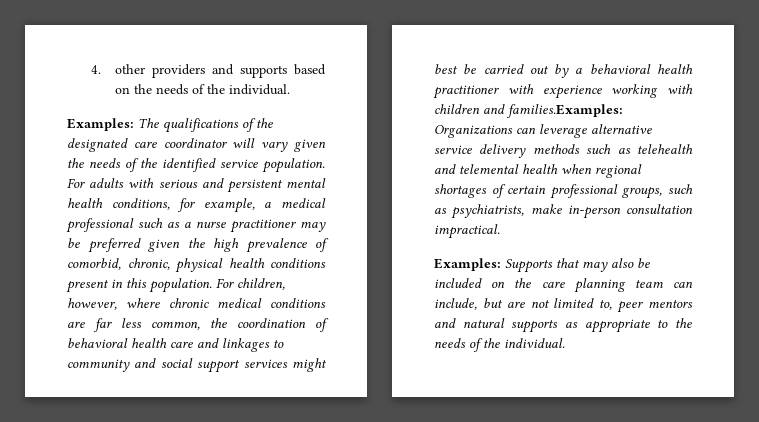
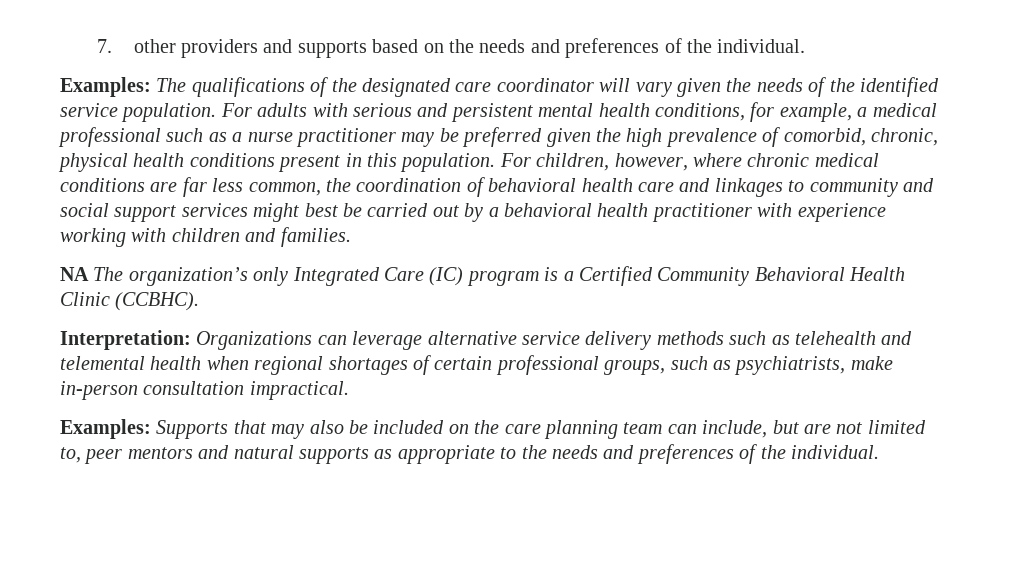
- 4. other providers and supports based on the needs of the individual.
+ 7. other providers and supports based on the needs and preferences of the individual.
- For children, however, where chronic medical conditions are far less common, the coordination of behavioral health care and linkages to community and social support services might best be carried out by a behavioral health practitioner with experience working with children and families.Examples:
+ For children, however, where chronic medical conditions are far less common, the coordination of behavioral health care and linkages to community and social support services might best be carried out by a behavioral health practitioner with experience working with children and families.
+ NA The organization’s only Integrated Care (IC) program is a Certified Community Behavioral Health Clinic (CCBHC).
+ Interpretation:
- Examples: Supports that may also be included on the care planning team can include, but are not limited to, peer mentors and natural supports as appropriate to the needs of the individual.
+ Examples: Supports that may also be included on the care planning team can include, but are not limited to, peer mentors and natural supports as appropriate to the needs and preferences of the individual.

